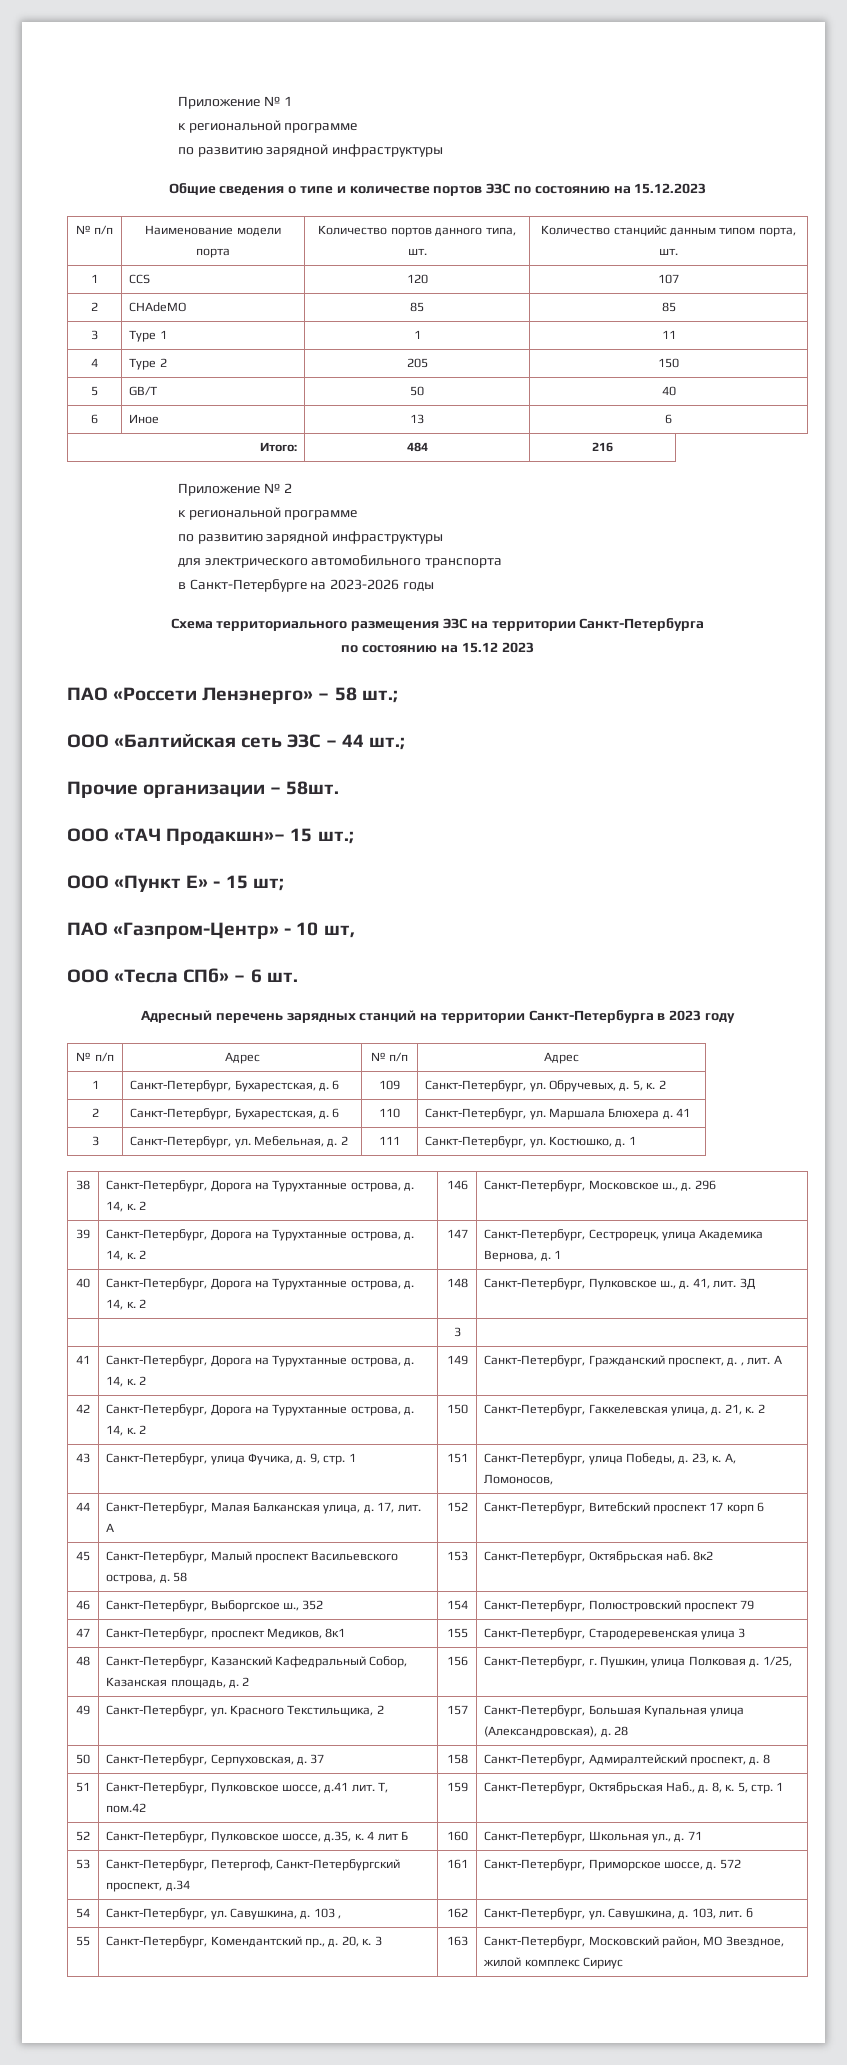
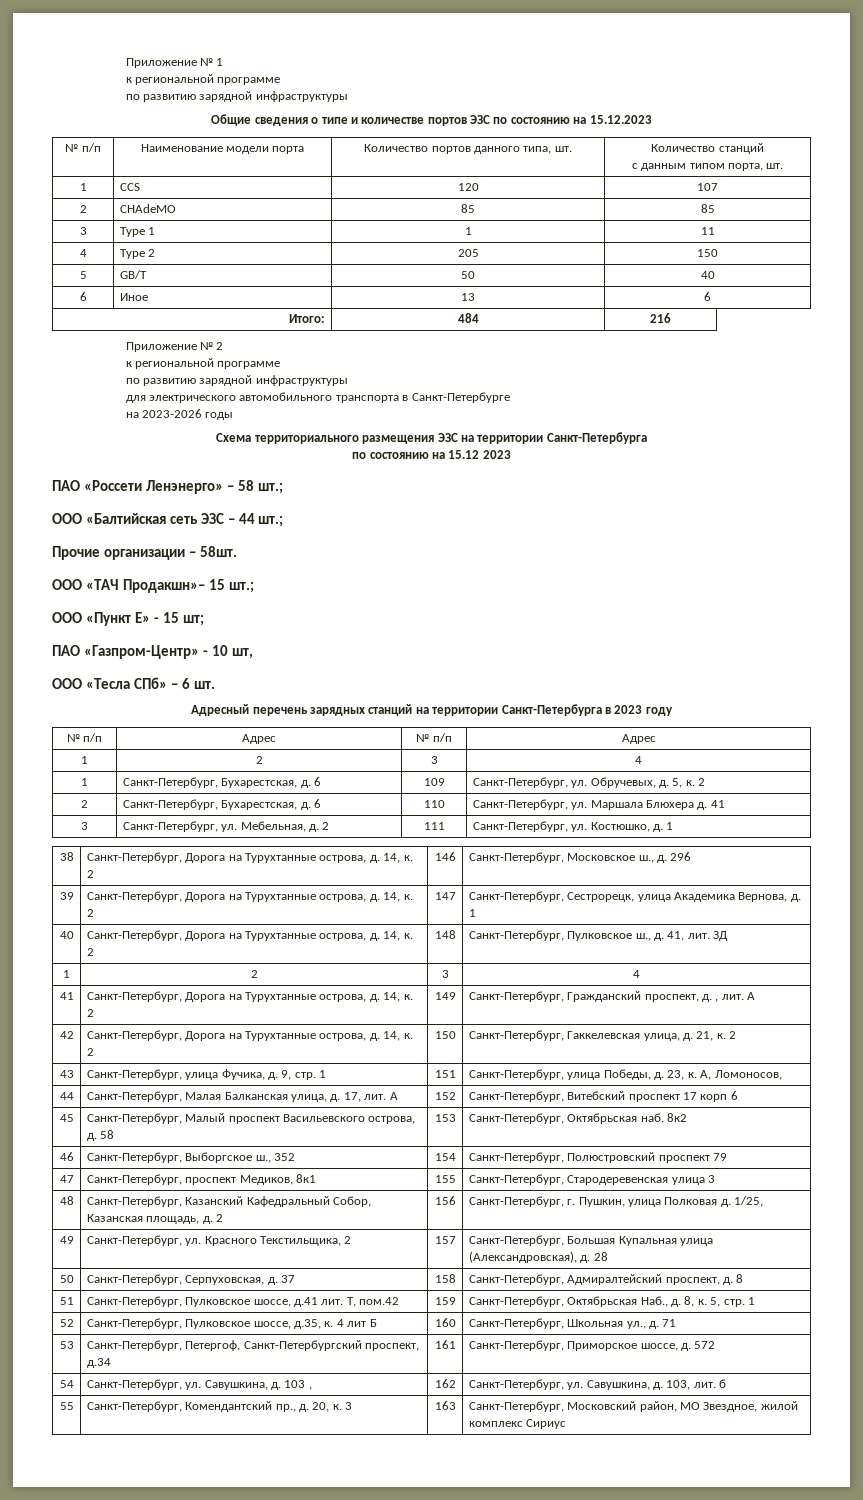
- № п/п | Наименование модели порта | Количество портов данного типа, шт. | Количество станцийс данным типом порта, шт.
+ № п/п | Наименование модели порта | Количество портов данного типа, шт. | Количество станций
+ с данным типом порта, шт.
- для электрического автомобильного транспорта
- в Санкт-Петербурге на 2023-2026 годы
+ для электрического автомобильного транспорта в Санкт-Петербурге
+ на 2023-2026 годы
  № п/п | Адрес | № п/п | Адрес
+ 1 | 2 | 3 | 4
  40 | Санкт-Петербург, Дорога на Турухтанные острова, д. 14, к. 2 | 148 | Санкт-Петербург, Пулковское ш., д. 41, лит. ЗД
- | | 3 |
+ 1 | 2 | 3 | 4

